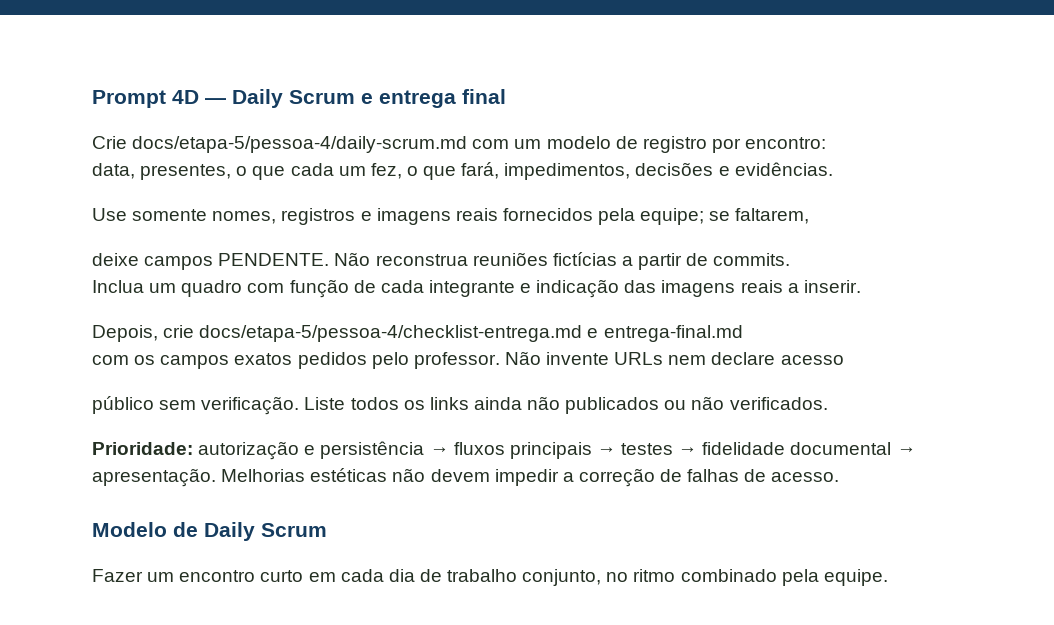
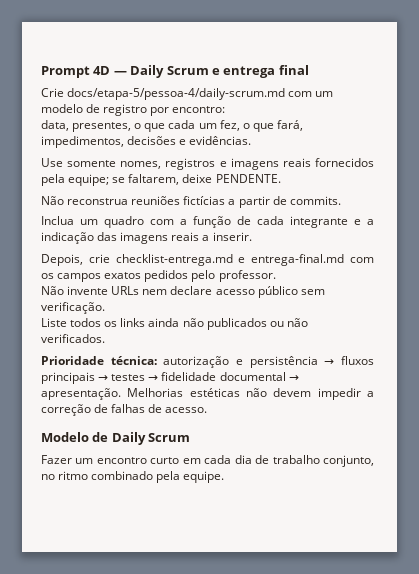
- Use somente nomes, registros e imagens reais fornecidos pela equipe; se faltarem,
- deixe campos PENDENTE. Não reconstrua reuniões fictícias a partir de commits.
+ Use somente nomes, registros e imagens reais fornecidos pela equipe; se faltarem, deixe PENDENTE.
+ Não reconstrua reuniões fictícias a partir de commits.
- Inclua um quadro com função de cada integrante e indicação das imagens reais a inserir.
+ Inclua um quadro com a função de cada integrante e a indicação das imagens reais a inserir.
- Depois, crie docs/etapa-5/pessoa-4/checklist-entrega.md e entrega-final.md
- com os campos exatos pedidos pelo professor. Não invente URLs nem declare acesso
- público sem verificação. Liste todos os links ainda não publicados ou não verificados.
+ Depois, crie checklist-entrega.md e entrega-final.md com os campos exatos pedidos pelo professor.
+ Não invente URLs nem declare acesso público sem verificação.
+ Liste todos os links ainda não publicados ou não verificados.
- Prioridade: autorização e persistência → fluxos principais → testes → fidelidade documental → apresentação.
+ Prioridade técnica: autorização e persistência → fluxos principais → testes → fidelidade documental → apresentação.

